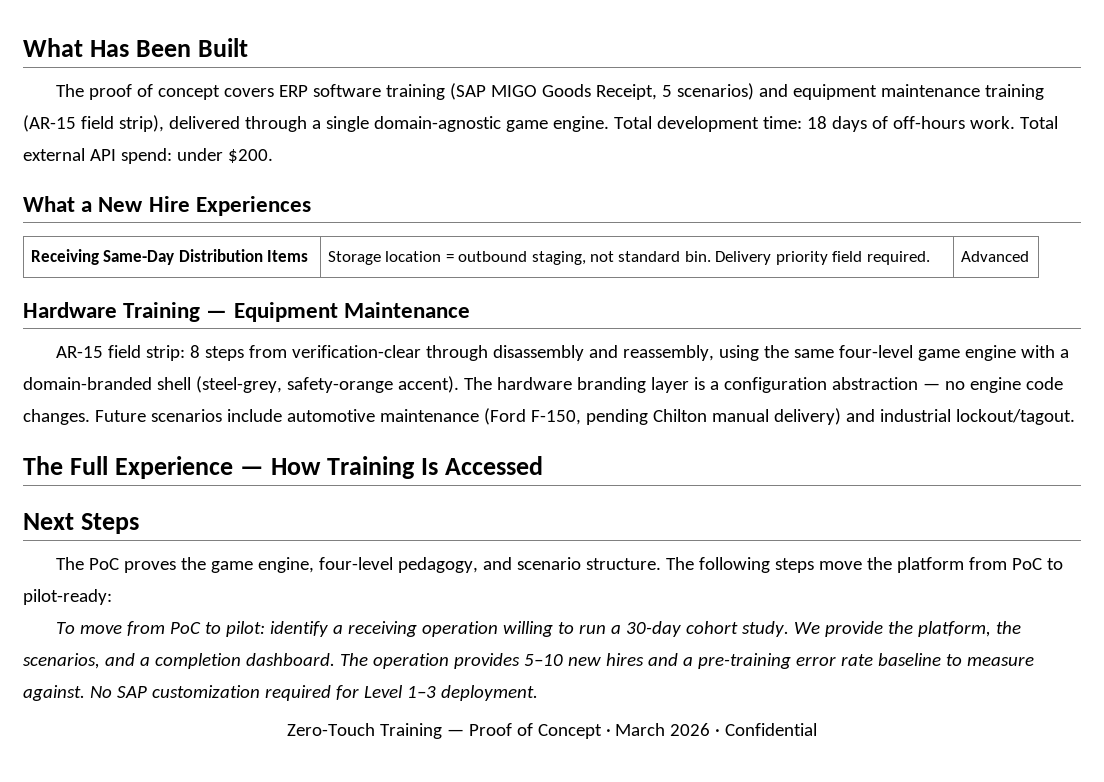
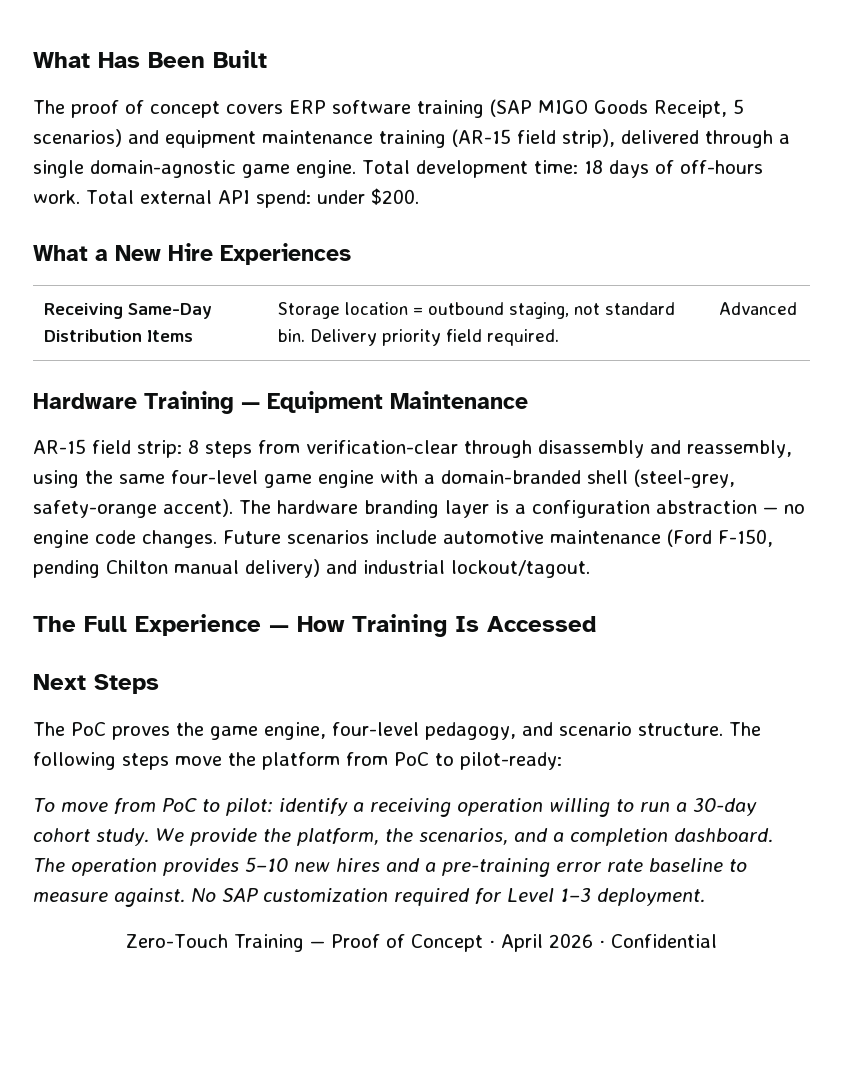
- Zero-Touch Training — Proof of Concept · March 2026 · Confidential
+ Zero-Touch Training — Proof of Concept · April 2026 · Confidential

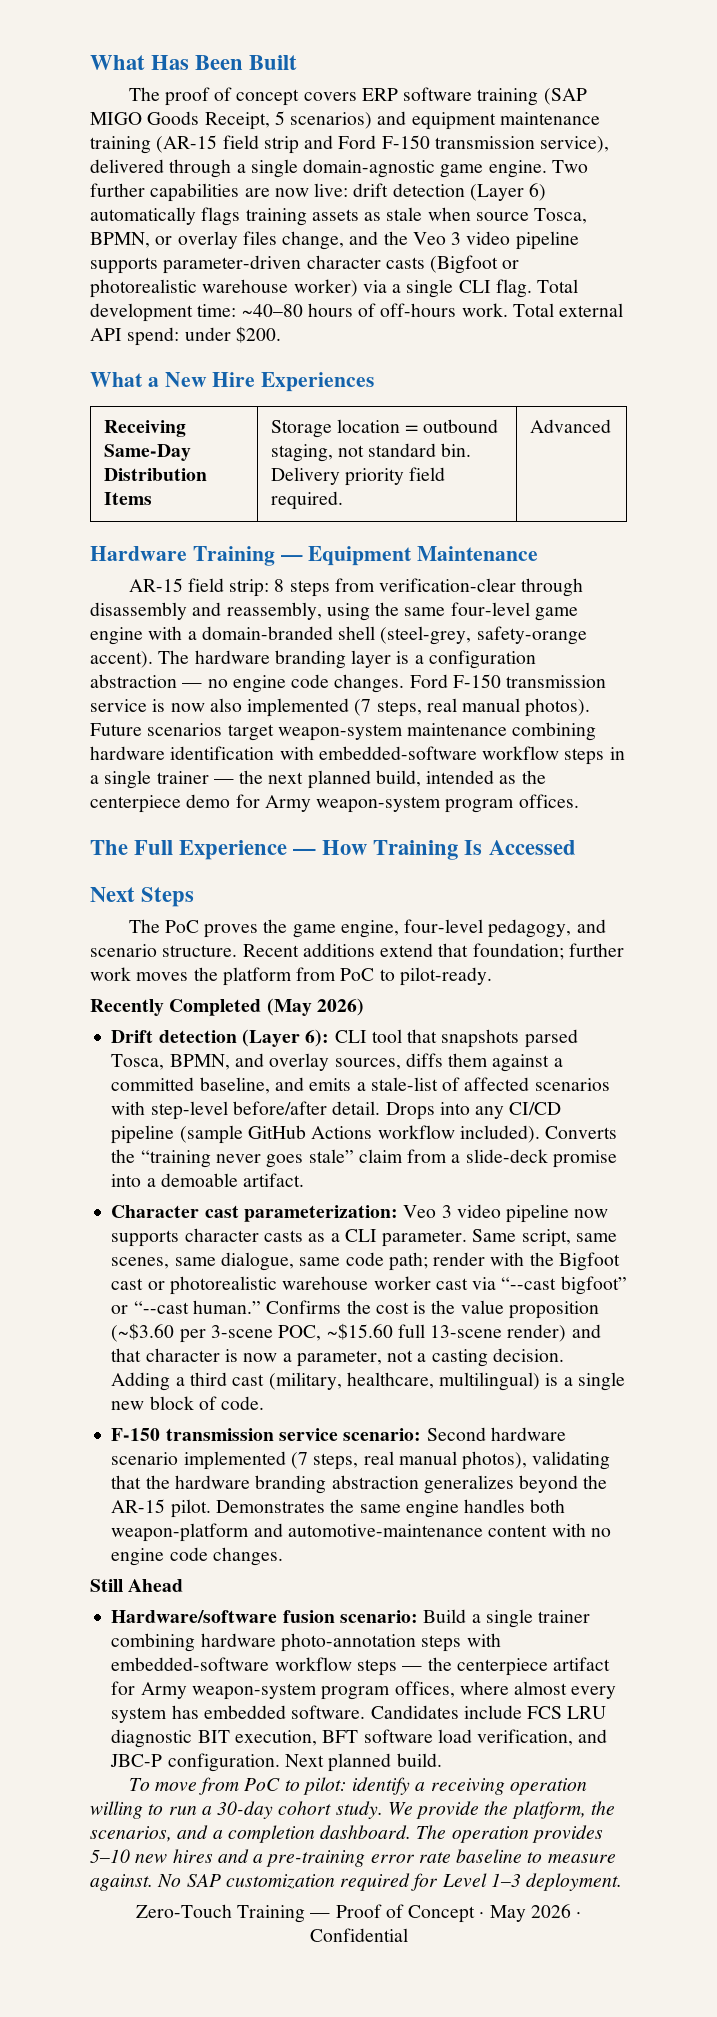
- The proof of concept covers ERP software training (SAP MIGO Goods Receipt, 5 scenarios) and equipment maintenance training (AR-15 field strip), delivered through a single domain-agnostic game engine.
+ The proof of concept covers ERP software training (SAP MIGO Goods Receipt, 5 scenarios) and equipment maintenance training (AR-15 field strip and Ford F-150 transmission service), delivered through a single domain-agnostic game engine.
+ Two further capabilities are now live: drift detection (Layer 6) automatically flags training assets as stale when source Tosca, BPMN, or overlay files change, and the Veo 3 video pipeline supports parameter-driven character casts (Bigfoot or photorealistic warehouse worker) via a single CLI flag.
- Total development time: 18 days of off-hours work.
+ Total development time: ~40–80 hours of off-hours work.
- Future scenarios include automotive maintenance (Ford F-150, pending Chilton manual delivery) and industrial lockout/tagout.
+ Ford F-150 transmission service is now also implemented (7 steps, real manual photos). Future scenarios target weapon-system maintenance combining hardware identification with embedded-software workflow steps in a single trainer — the next planned build, intended as the centerpiece demo for Army weapon-system program offices.
- The following steps move the platform from PoC to pilot-ready:
+ Recent additions extend that foundation; further work moves the platform from PoC to pilot-ready.
+ Recently Completed (May 2026)
+ Drift detection (Layer 6): CLI tool that snapshots parsed Tosca, BPMN, and overlay sources, diffs them against a committed baseline, and emits a stale-list of affected scenarios with step-level before/after detail. Drops into any CI/CD pipeline (sample GitHub Actions workflow included). Converts the “training never goes stale” claim from a slide-deck promise into a demoable artifact.
+ Character cast parameterization: Veo 3 video pipeline now supports character casts as a CLI parameter. Same script, same scenes, same dialogue, same code path; render with the Bigfoot cast or photorealistic warehouse worker cast via “--cast bigfoot” or “--cast human.” Confirms the cost is the value proposition (~$3.60 per 3-scene POC, ~$15.60 full 13-scene render) and that character is now a parameter, not a casting decision. Adding a third cast (military, healthcare, multilingual) is a single new block of code.
+ F-150 transmission service scenario: Second hardware scenario implemented (7 steps, real manual photos), validating that the hardware branding abstraction generalizes beyond the AR-15 pilot. Demonstrates the same engine handles both weapon-platform and automotive-maintenance content with no engine code changes.
+ Still Ahead
+ Hardware/software fusion scenario: Build a single trainer combining hardware photo-annotation steps with embedded-software workflow steps — the centerpiece artifact for Army weapon-system program offices, where almost every system has embedded software. Candidates include FCS LRU diagnostic BIT execution, BFT software load verification, and JBC-P configuration. Next planned build.
- Zero-Touch Training — Proof of Concept · April 2026 · Confidential
+ Zero-Touch Training — Proof of Concept · May 2026 · Confidential

